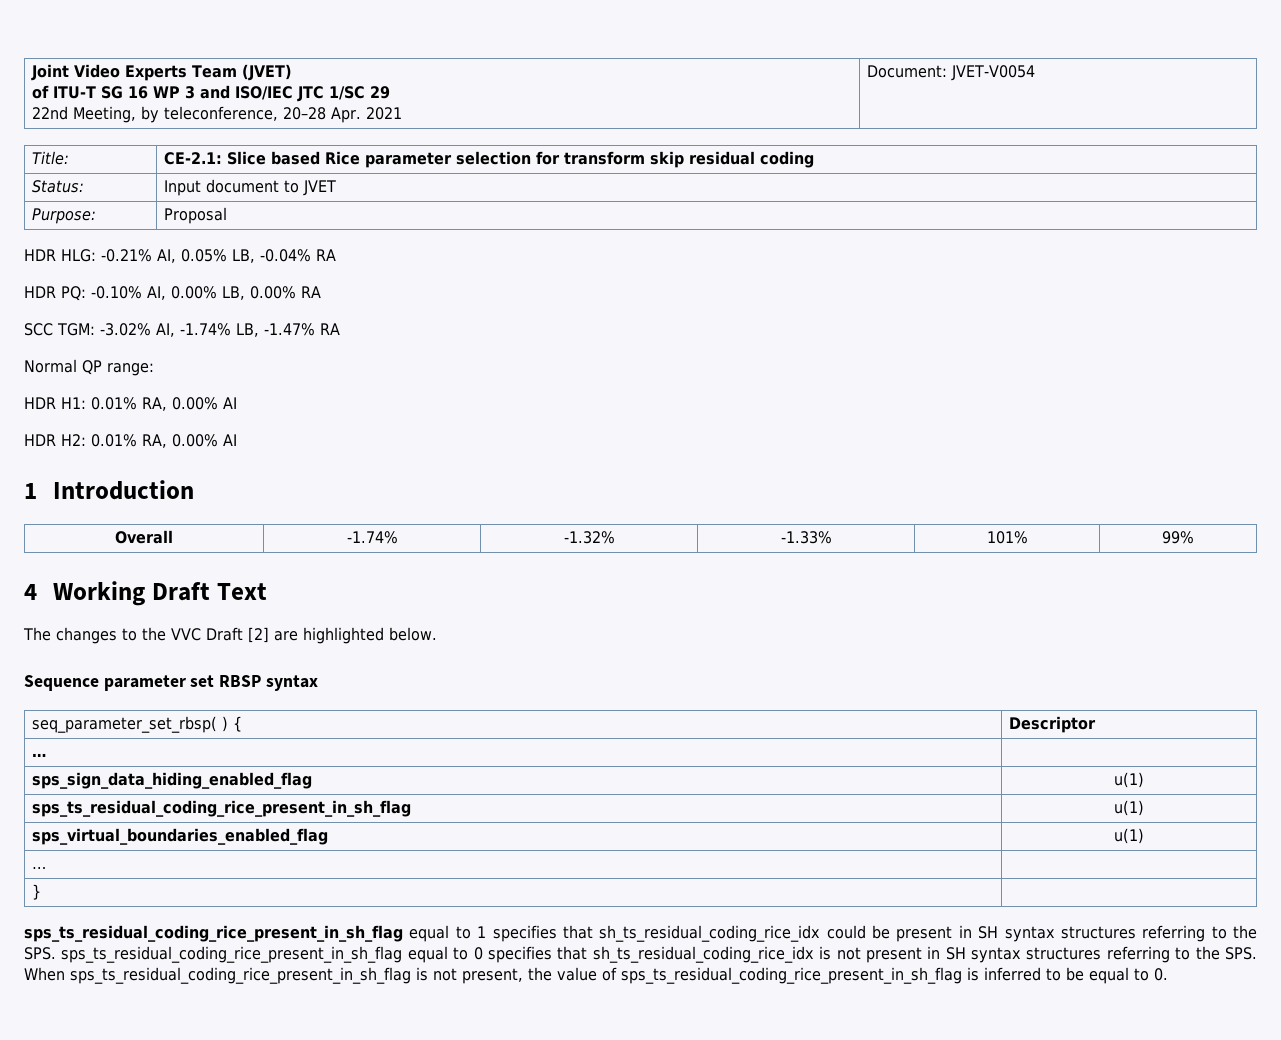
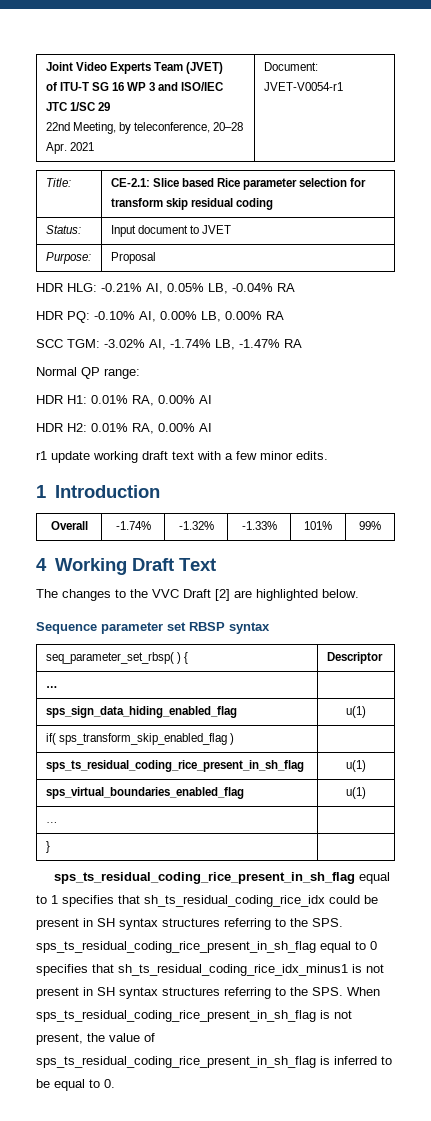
  Joint Video Experts Team (JVET)
  of ITU-T SG 16 WP 3 and ISO/IEC JTC 1/SC 29
- 22nd Meeting, by teleconference, 20–28 Apr. 2021 | Document: JVET-V0054
+ 22nd Meeting, by teleconference, 20–28 Apr. 2021 | Document: JVET-V0054-r1
+ r1 update working draft text with a few minor edits.
+ if( sps_transform_skip_enabled_flag ) |
- sps_ts_residual_coding_rice_present_in_sh_flag equal to 1 specifies that sh_ts_residual_coding_rice_idx could be present in SH syntax structures referring to the SPS. sps_ts_residual_coding_rice_present_in_sh_flag equal to 0 specifies that sh_ts_residual_coding_rice_idx is not present in SH syntax structures referring to the SPS. When sps_ts_residual_coding_rice_present_in_sh_flag is not present, the value of sps_ts_residual_coding_rice_present_in_sh_flag is inferred to be equal to 0.
+ sps_ts_residual_coding_rice_present_in_sh_flag equal to 1 specifies that sh_ts_residual_coding_rice_idx could be present in SH syntax structures referring to the SPS. sps_ts_residual_coding_rice_present_in_sh_flag equal to 0 specifies that sh_ts_residual_coding_rice_idx_minus1 is not present in SH syntax structures referring to the SPS. When sps_ts_residual_coding_rice_present_in_sh_flag is not present, the value of sps_ts_residual_coding_rice_present_in_sh_flag is inferred to be equal to 0.

